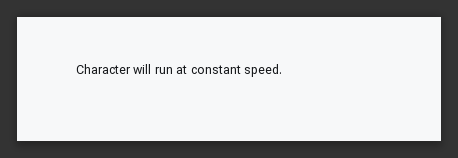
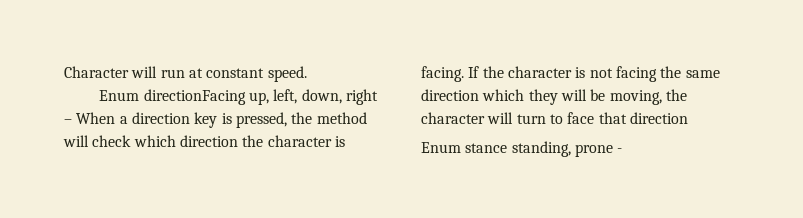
+ Enum directionFacing up, left, down, right – When a direction key is pressed, the method will check which direction the character is facing. If the character is not facing the same direction which they will be moving, the character will turn to face that direction
+ Enum stance standing, prone -

